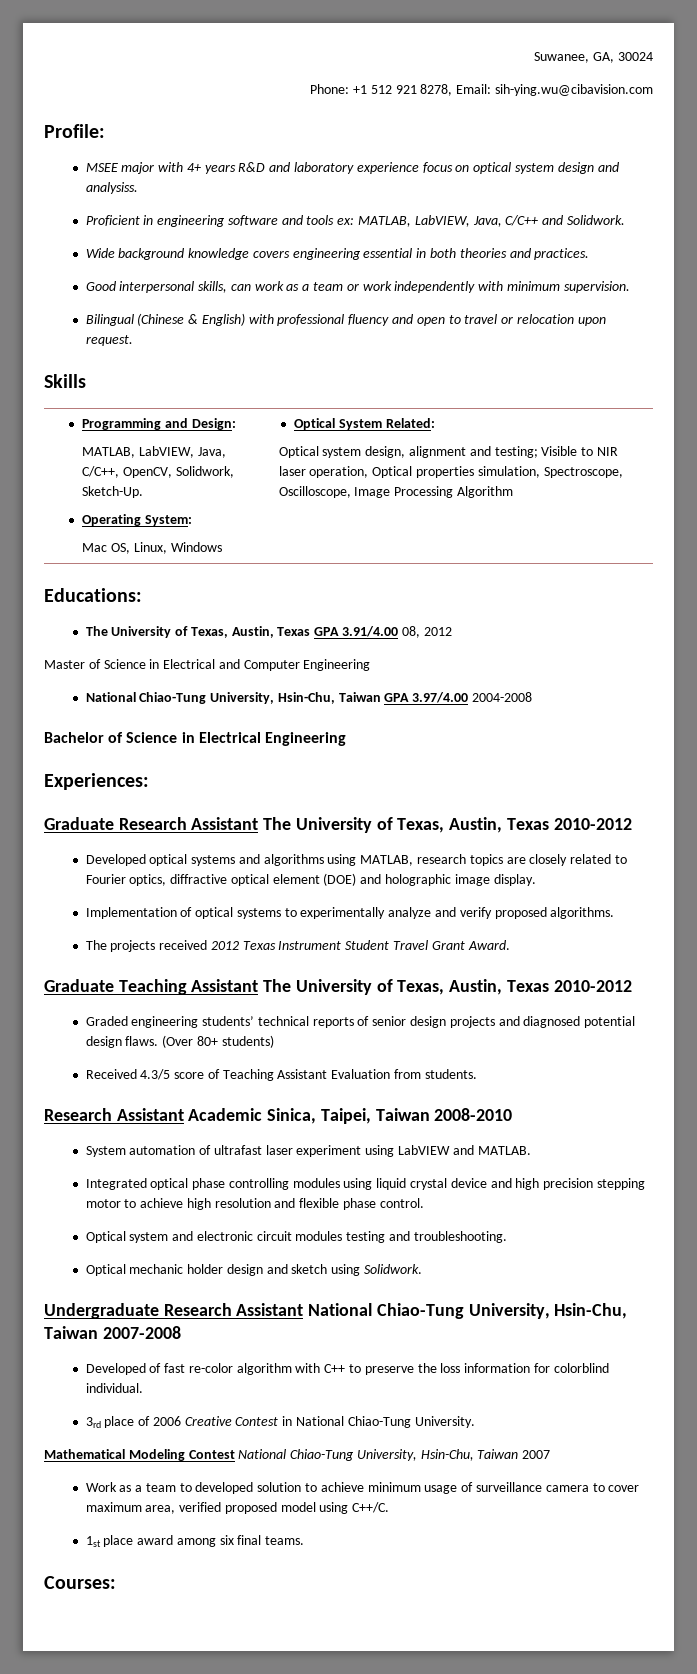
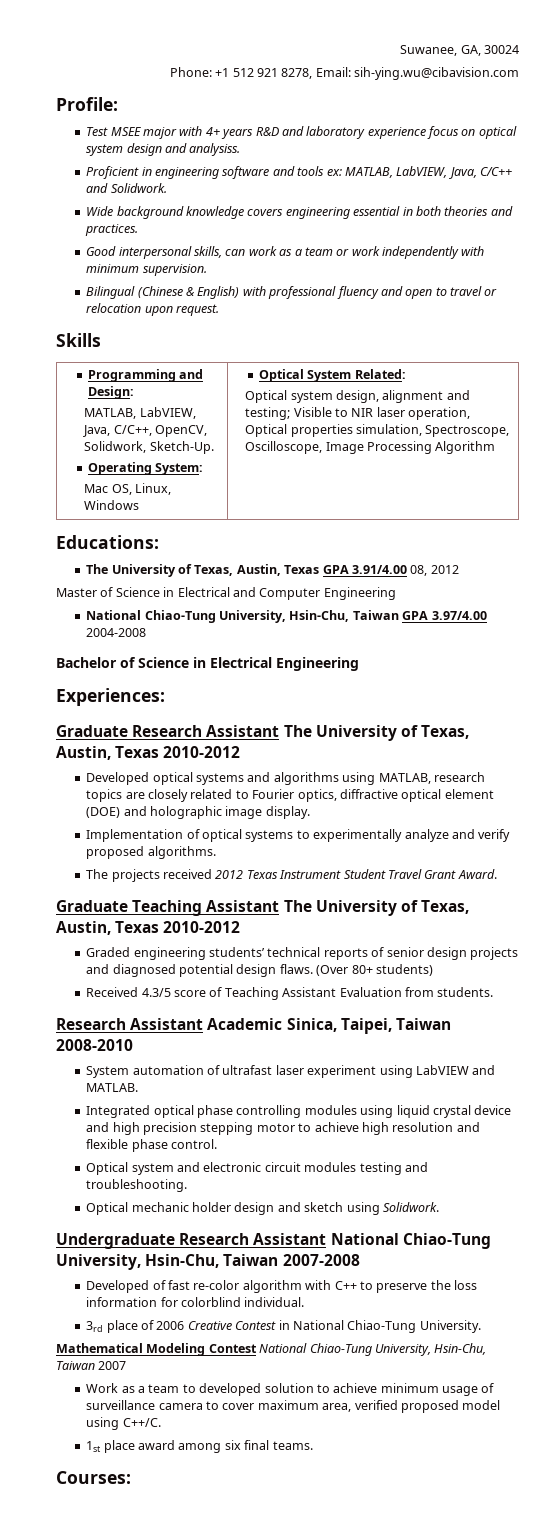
- MSEE major with 4+ years R&D and laboratory experience focus on optical system design and analysiss.
+ Test MSEE major with 4+ years R&D and laboratory experience focus on optical system design and analysiss.

